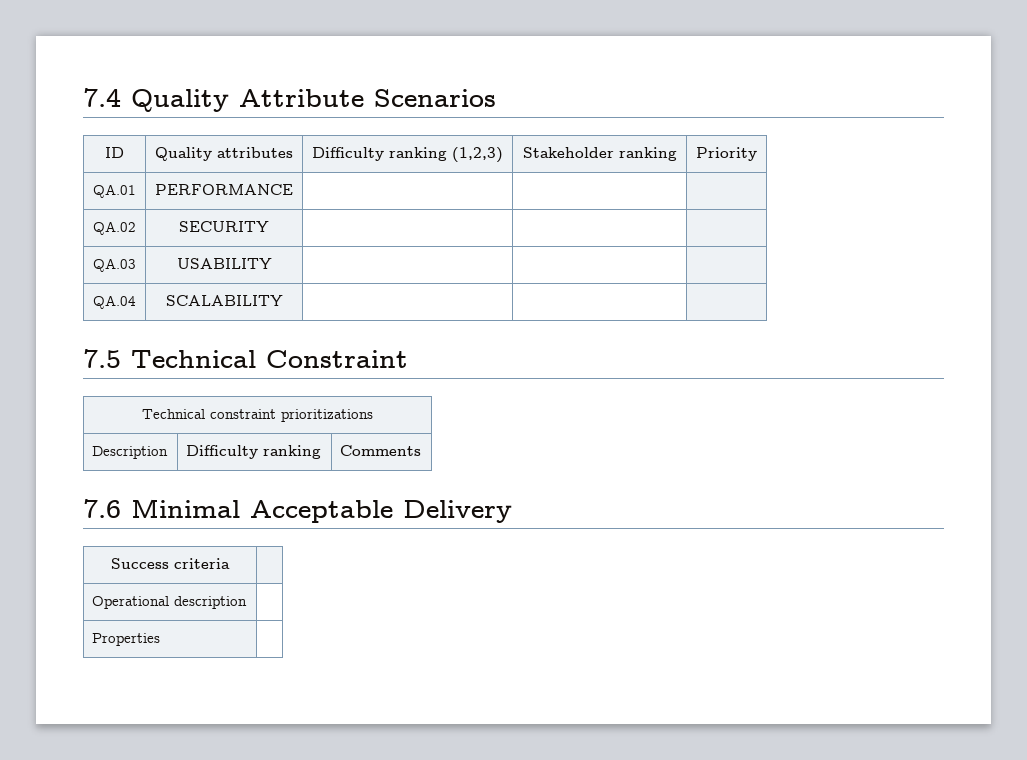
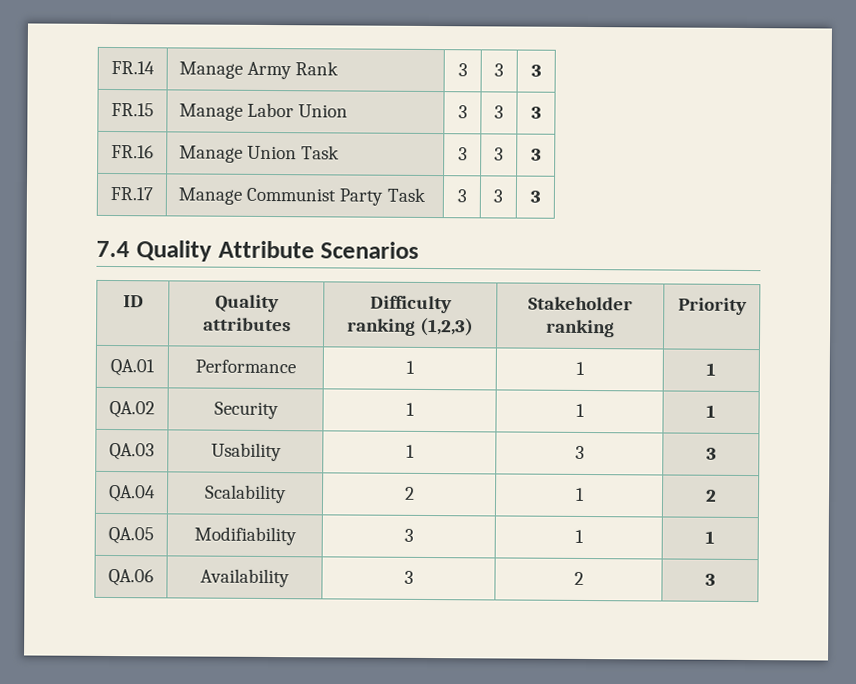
+ FR.14 | Manage Army Rank | 3 | 3 | 3
+ FR.15 | Manage Labor Union | 3 | 3 | 3
+ FR.16 | Manage Union Task | 3 | 3 | 3
+ FR.17 | Manage Communist Party Task | 3 | 3 | 3
- QA.01 | PERFORMANCE | | |
- QA.02 | SECURITY | | |
- QA.03 | USABILITY | | |
- QA.04 | SCALABILITY | | |
- 7.5 Technical Constraint
- Technical constraint prioritizations
- Description | Difficulty ranking | Comments
- 7.6 Minimal Acceptable Delivery
- Success criteria |
- Operational description |
- Properties |
+ QA.01 | Performance | 1 | 1 | 1
+ QA.02 | Security | 1 | 1 | 1
+ QA.03 | Usability | 1 | 3 | 3
+ QA.04 | Scalability | 2 | 1 | 2
+ QA.05 | Modifiability | 3 | 1 | 1
+ QA.06 | Availability | 3 | 2 | 3

